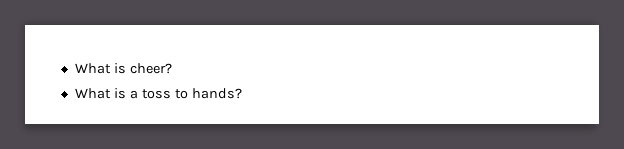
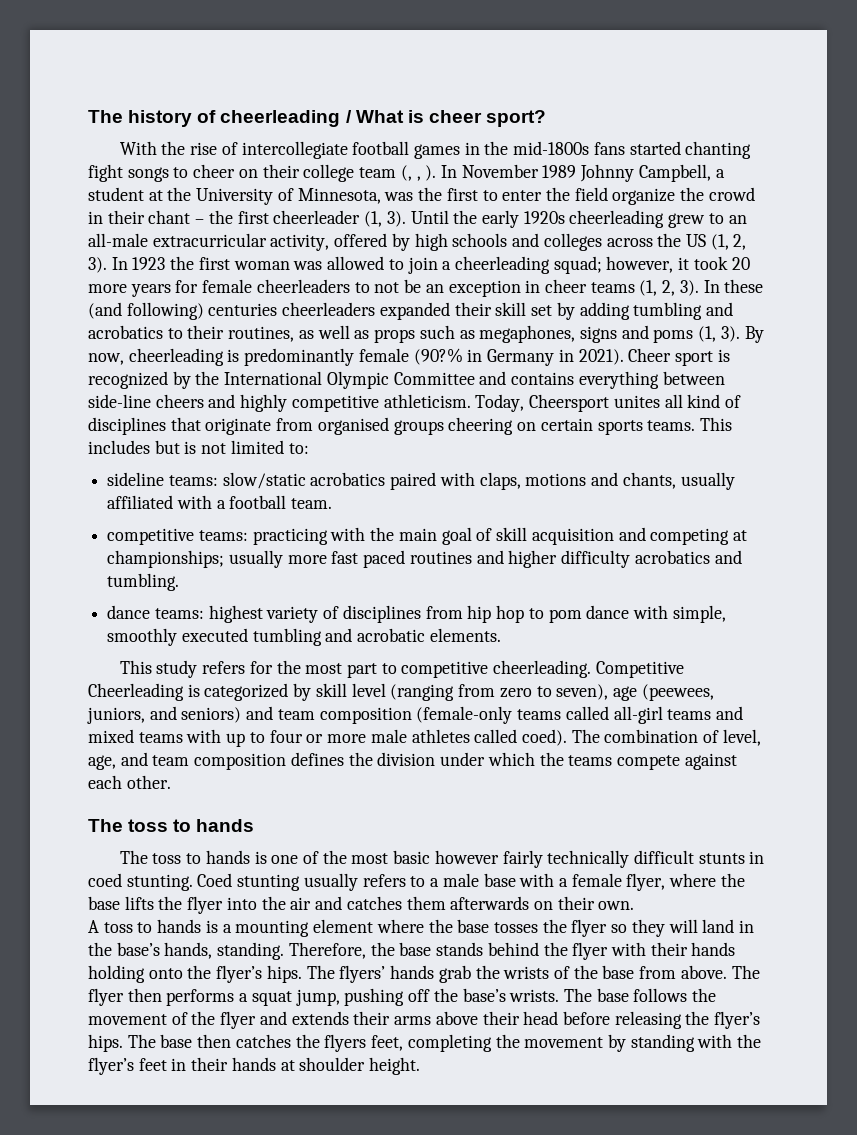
- What is cheer?
- What is a toss to hands?
+ The history of cheerleading / What is cheer sport?
+ With the rise of intercollegiate football games in the mid-1800s fans started chanting fight songs to cheer on their college team (, , ). In November 1989 Johnny Campbell, a student at the University of Minnesota, was the first to enter the field organize the crowd in their chant – the first cheerleader (1, 3). Until the early 1920s cheerleading grew to an all-male extracurricular activity, offered by high schools and colleges across the US (1, 2, 3). In 1923 the first woman was allowed to join a cheerleading squad; however, it took 20 more years for female cheerleaders to not be an exception in cheer teams (1, 2, 3). In these (and following) centuries cheerleaders expanded their skill set by adding tumbling and acrobatics to their routines, as well as props such as megaphones, signs and poms (1, 3). By now, cheerleading is predominantly female (90?% in Germany in 2021). Cheer sport is recognized by the International Olympic Committee and contains everything between side-line cheers and highly competitive athleticism. Today, Cheersport unites all kind of disciplines that originate from organised groups cheering on certain sports teams. This includes but is not limited to:
+ sideline teams: slow/static acrobatics paired with claps, motions and chants, usually affiliated with a football team.
+ competitive teams: practicing with the main goal of skill acquisition and competing at championships; usually more fast paced routines and higher difficulty acrobatics and tumbling.
+ dance teams: highest variety of disciplines from hip hop to pom dance with simple, smoothly executed tumbling and acrobatic elements.
+ This study refers for the most part to competitive cheerleading. Competitive Cheerleading is categorized by skill level (ranging from zero to seven), age (peewees, juniors, and seniors) and team composition (female-only teams called all-girl teams and mixed teams with up to four or more male athletes called coed). The combination of level, age, and team composition defines the division under which the teams compete against each other.
+ The toss to hands
+ The toss to hands is one of the most basic however fairly technically difficult stunts in coed stunting. Coed stunting usually refers to a male base with a female flyer, where the base lifts the flyer into the air and catches them afterwards on their own.
+ A toss to hands is a mounting element where the base tosses the flyer so they will land in the base’s hands, standing. Therefore, the base stands behind the flyer with their hands holding onto the flyer’s hips. The flyers’ hands grab the wrists of the base from above. The flyer then performs a squat jump, pushing off the base’s wrists. The base follows the movement of the flyer and extends their arms above their head before releasing the flyer’s hips. The base then catches the flyers feet, completing the movement by standing with the flyer’s feet in their hands at shoulder height.

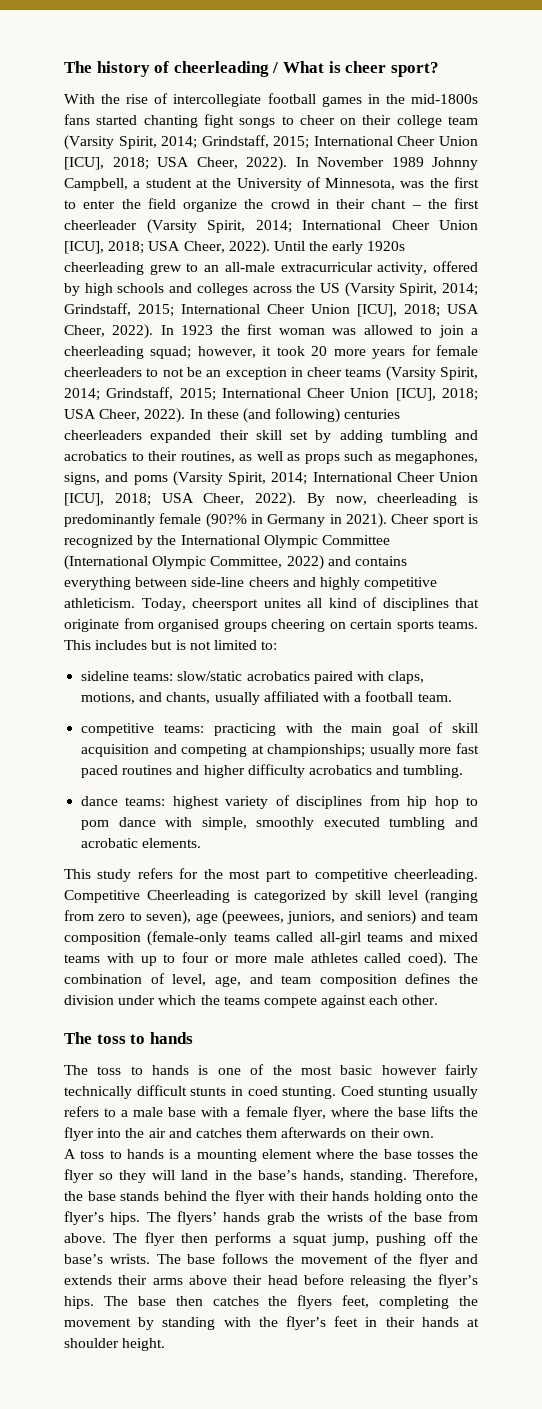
- With the rise of intercollegiate football games in the mid-1800s fans started chanting fight songs to cheer on their college team (, , ).
+ With the rise of intercollegiate football games in the mid-1800s fans started chanting fight songs to cheer on their college team (Varsity Spirit, 2014; Grindstaff, 2015; International Cheer Union [ICU], 2018; USA Cheer, 2022).
- In November 1989 Johnny Campbell, a student at the University of Minnesota, was the first to enter the field organize the crowd in their chant – the first cheerleader (1, 3).
+ In November 1989 Johnny Campbell, a student at the University of Minnesota, was the first to enter the field organize the crowd in their chant – the first cheerleader (Varsity Spirit, 2014; International Cheer Union [ICU], 2018; USA Cheer, 2022).
- Until the early 1920s cheerleading grew to an all-male extracurricular activity, offered by high schools and colleges across the US (1, 2, 3).
+ Until the early 1920s cheerleading grew to an all-male extracurricular activity, offered by high schools and colleges across the US (Varsity Spirit, 2014; Grindstaff, 2015; International Cheer Union [ICU], 2018; USA Cheer, 2022).
- In 1923 the first woman was allowed to join a cheerleading squad; however, it took 20 more years for female cheerleaders to not be an exception in cheer teams (1, 2, 3).
+ In 1923 the first woman was allowed to join a cheerleading squad; however, it took 20 more years for female cheerleaders to not be an exception in cheer teams (Varsity Spirit, 2014; Grindstaff, 2015; International Cheer Union [ICU], 2018; USA Cheer, 2022).
- In these (and following) centuries cheerleaders expanded their skill set by adding tumbling and acrobatics to their routines, as well as props such as megaphones, signs and poms (1, 3).
+ In these (and following) centuries cheerleaders expanded their skill set by adding tumbling and acrobatics to their routines, as well as props such as megaphones, signs, and poms (Varsity Spirit, 2014; International Cheer Union [ICU], 2018; USA Cheer, 2022).
- Cheer sport is recognized by the International Olympic Committee and contains everything between side-line cheers and highly competitive athleticism.
+ Cheer sport is recognized by the International Olympic Committee (International Olympic Committee, 2022) and contains everything between side-line cheers and highly competitive athleticism.
- Today, Cheersport unites all kind of disciplines that originate from organised groups cheering on certain sports teams.
+ Today, cheersport unites all kind of disciplines that originate from organised groups cheering on certain sports teams.
- sideline teams: slow/static acrobatics paired with claps, motions and chants, usually affiliated with a football team.
+ sideline teams: slow/static acrobatics paired with claps, motions, and chants, usually affiliated with a football team.

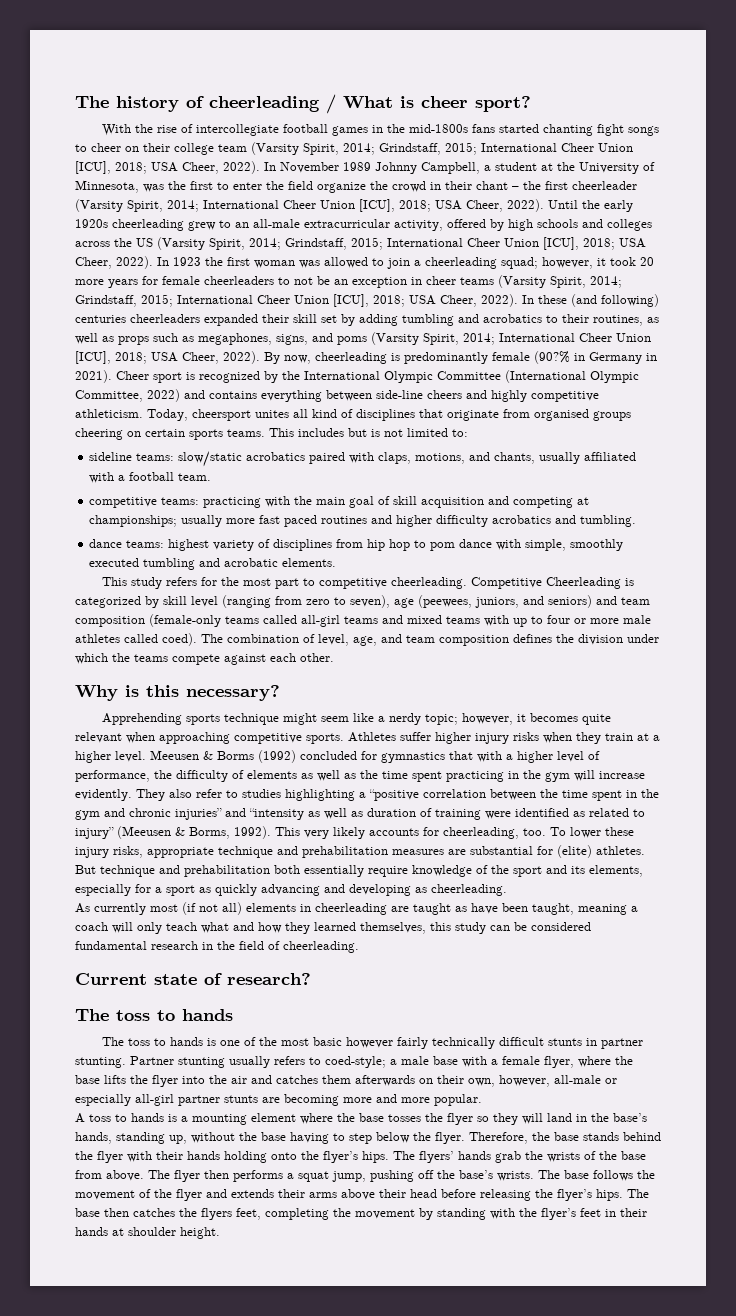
+ Why is this necessary?
+ Apprehending sports technique might seem like a nerdy topic; however, it becomes quite relevant when approaching competitive sports. Athletes suffer higher injury risks when they train at a higher level. Meeusen & Borms (1992) concluded for gymnastics that with a higher level of performance, the difficulty of elements as well as the time spent practicing in the gym will increase evidently. They also refer to studies highlighting a “positive correlation between the time spent in the gym and chronic injuries” and “intensity as well as duration of training were identified as related to injury” (Meeusen & Borms, 1992). This very likely accounts for cheerleading, too. To lower these injury risks, appropriate technique and prehabilitation measures are substantial for (elite) athletes. But technique and prehabilitation both essentially require knowledge of the sport and its elements, especially for a sport as quickly advancing and developing as cheerleading.
+ As currently most (if not all) elements in cheerleading are taught as have been taught, meaning a coach will only teach what and how they learned themselves, this study can be considered fundamental research in the field of cheerleading.
+ Current state of research?
- The toss to hands is one of the most basic however fairly technically difficult stunts in coed stunting. Coed stunting usually refers to a male base with a female flyer, where the base lifts the flyer into the air and catches them afterwards on their own.
+ The toss to hands is one of the most basic however fairly technically difficult stunts in partner stunting. Partner stunting usually refers to coed-style; a male base with a female flyer, where the base lifts the flyer into the air and catches them afterwards on their own, however, all-male or especially all-girl partner stunts are becoming more and more popular.
- A toss to hands is a mounting element where the base tosses the flyer so they will land in the base’s hands, standing.
+ A toss to hands is a mounting element where the base tosses the flyer so they will land in the base’s hands, standing up, without the base having to step below the flyer.

